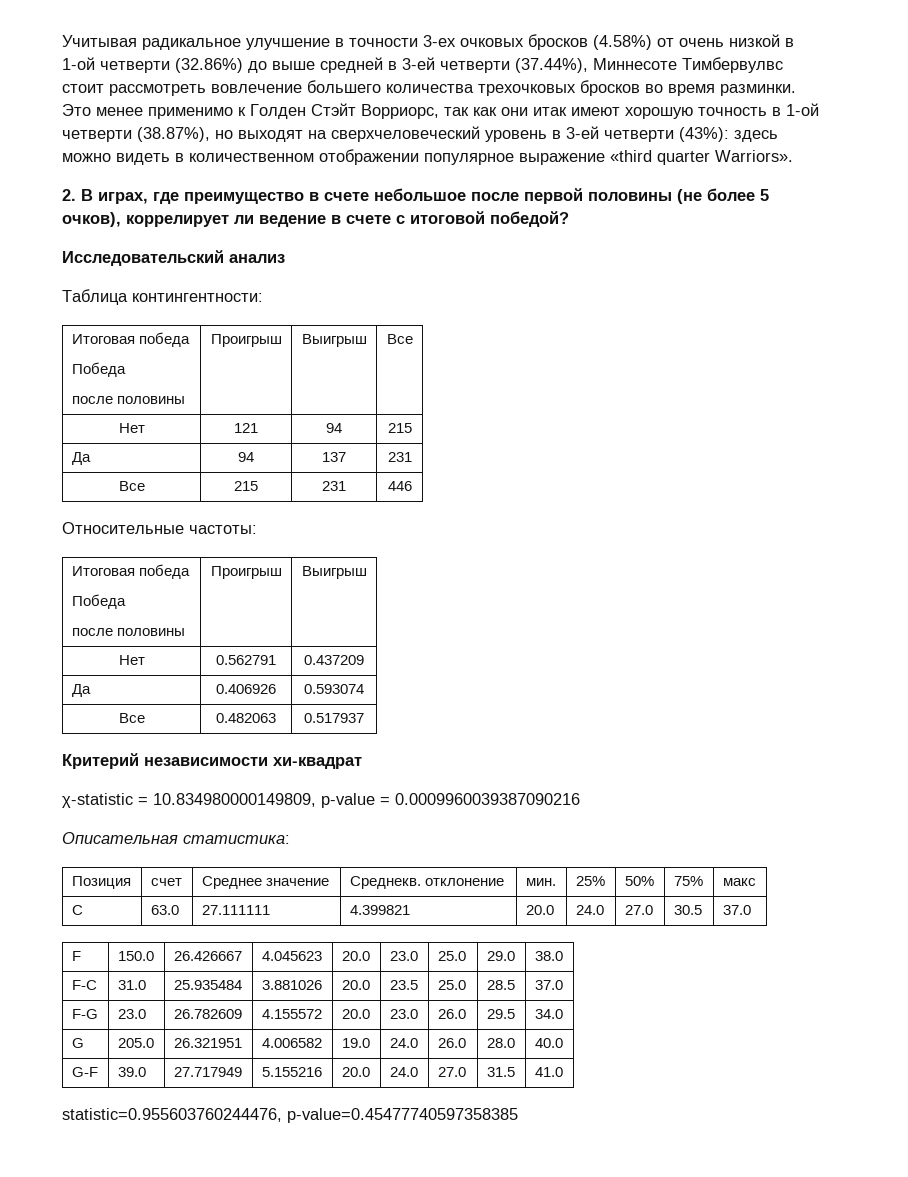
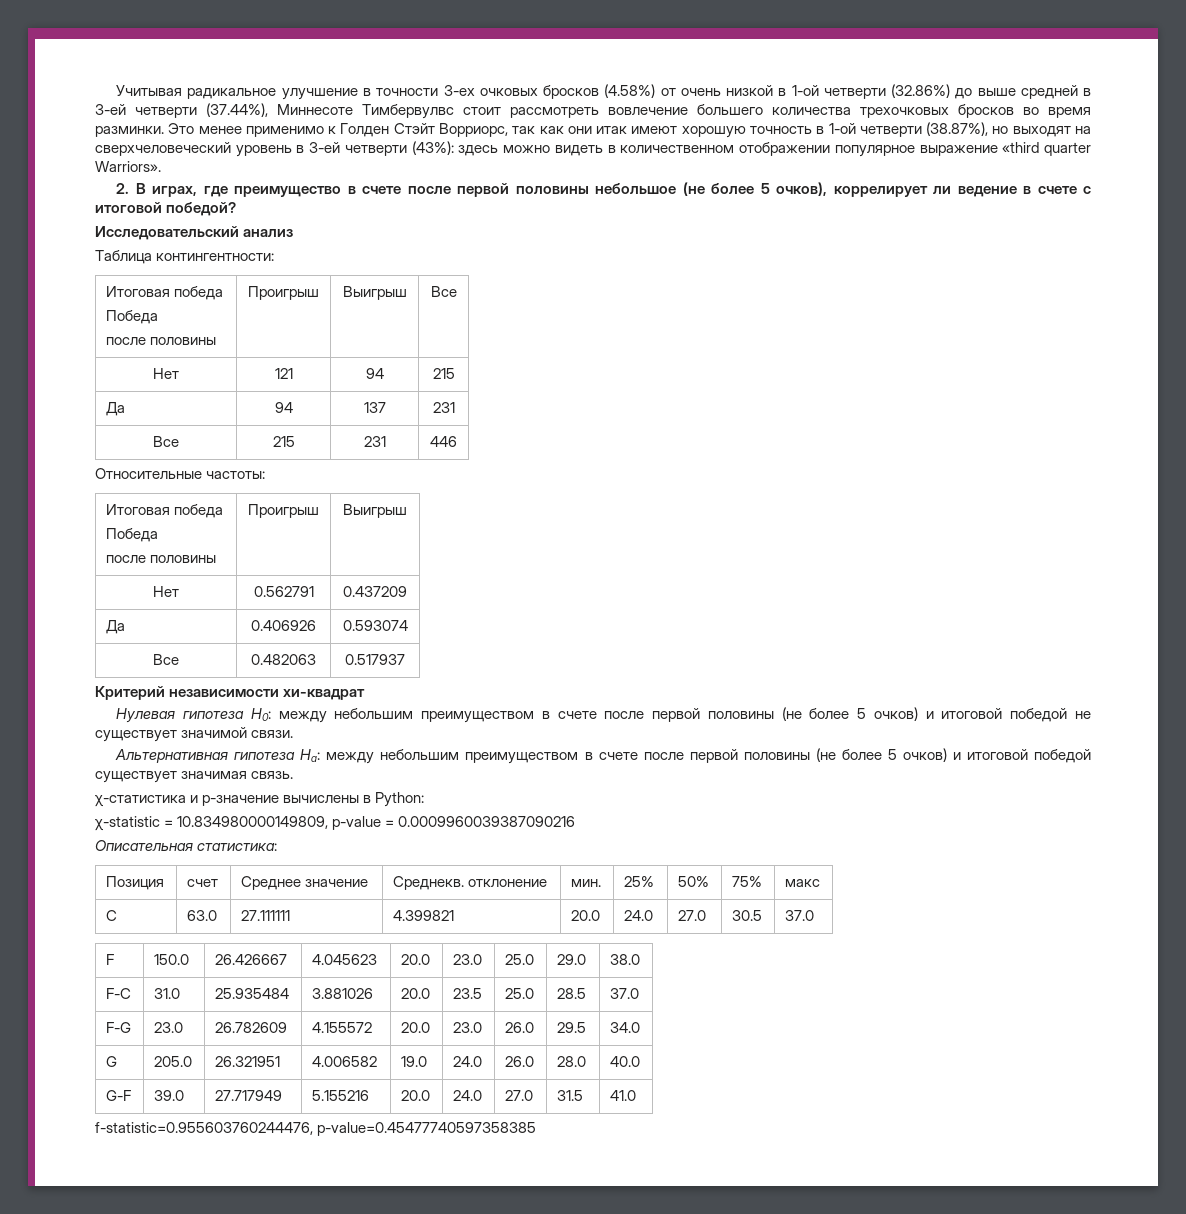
- 2. В играх, где преимущество в счете небольшое после первой половины (не более 5 очков), коррелирует ли ведение в счете с итоговой победой?
+ 2. В играх, где преимущество в счете после первой половины небольшое (не более 5 очков), коррелирует ли ведение в счете с итоговой победой?
+ Нулевая гипотеза H0: между небольшим преимуществом в счете после первой половины (не более 5 очков) и итоговой победой не существует значимой связи.
+ Альтернативная гипотеза Ha: между небольшим преимуществом в счете после первой половины (не более 5 очков) и итоговой победой существует значимая связь.
+ χ-статистика и p-значение вычислены в Python:
- statistic=0.955603760244476, p-value=0.45477740597358385
+ f-statistic=0.955603760244476, p-value=0.45477740597358385

